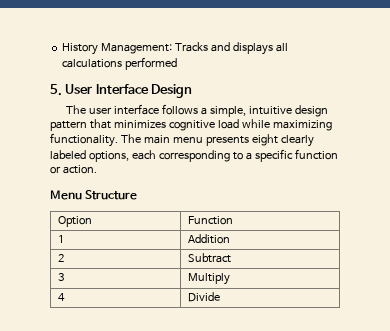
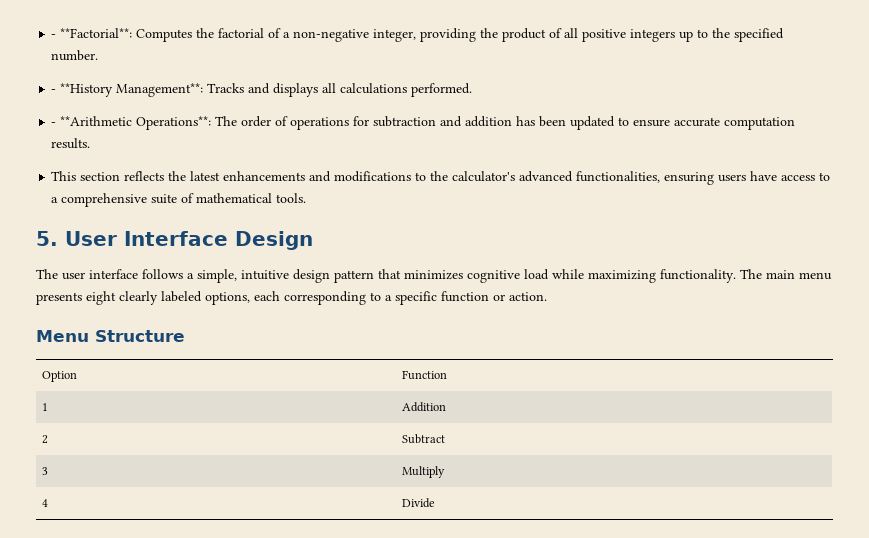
- History Management: Tracks and displays all calculations performed
+ - **Factorial**: Computes the factorial of a non-negative integer, providing the product of all positive integers up to the specified number.
+ - **History Management**: Tracks and displays all calculations performed.
+ - **Arithmetic Operations**: The order of operations for subtraction and addition has been updated to ensure accurate computation results.
+ This section reflects the latest enhancements and modifications to the calculator's advanced functionalities, ensuring users have access to a comprehensive suite of mathematical tools.

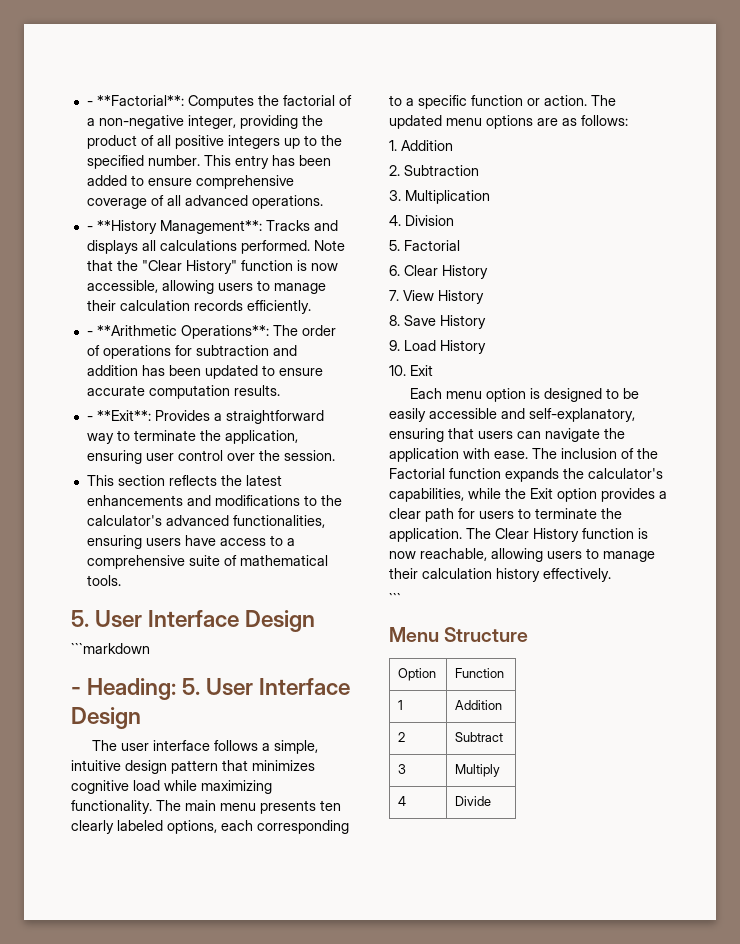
+ This entry has been added to ensure comprehensive coverage of all advanced operations.
+ Note that the "Clear History" function is now accessible, allowing users to manage their calculation records efficiently.
+ - **Exit**: Provides a straightforward way to terminate the application, ensuring user control over the session.
+ ```markdown
+ - Heading: 5. User Interface Design
- The main menu presents eight clearly labeled options, each corresponding to a specific function or action.
+ The main menu presents ten clearly labeled options, each corresponding to a specific function or action. The updated menu options are as follows:
+ 1. Addition
+ 2. Subtraction
+ 3. Multiplication
+ 4. Division
+ 5. Factorial
+ 6. Clear History
+ 7. View History
+ 8. Save History
+ 9. Load History
+ 10. Exit
+ Each menu option is designed to be easily accessible and self-explanatory, ensuring that users can navigate the application with ease. The inclusion of the Factorial function expands the calculator's capabilities, while the Exit option provides a clear path for users to terminate the application. The Clear History function is now reachable, allowing users to manage their calculation history effectively.
+ ```

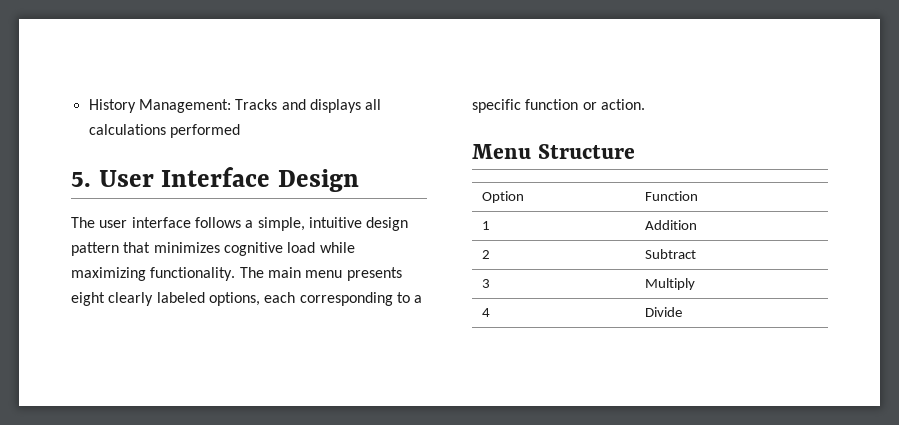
- - **Factorial**: Computes the factorial of a non-negative integer, providing the product of all positive integers up to the specified number. This entry has been added to ensure comprehensive coverage of all advanced operations.
- - **History Management**: Tracks and displays all calculations performed. Note that the "Clear History" function is now accessible, allowing users to manage their calculation records efficiently.
- - **Arithmetic Operations**: The order of operations for subtraction and addition has been updated to ensure accurate computation results.
- - **Exit**: Provides a straightforward way to terminate the application, ensuring user control over the session.
- This section reflects the latest enhancements and modifications to the calculator's advanced functionalities, ensuring users have access to a comprehensive suite of mathematical tools.
+ History Management: Tracks and displays all calculations performed
  5. User Interface Design
- ```markdown
- - Heading: 5. User Interface Design
- The main menu presents ten clearly labeled options, each corresponding to a specific function or action. The updated menu options are as follows:
- 1. Addition
- 2. Subtraction
- 3. Multiplication
- 4. Division
- 5. Factorial
- 6. Clear History
- 7. View History
- 8. Save History
- 9. Load History
- 10. Exit
- Each menu option is designed to be easily accessible and self-explanatory, ensuring that users can navigate the application with ease. The inclusion of the Factorial function expands the calculator's capabilities, while the Exit option provides a clear path for users to terminate the application. The Clear History function is now reachable, allowing users to manage their calculation history effectively.
- ```
+ The main menu presents eight clearly labeled options, each corresponding to a specific function or action.

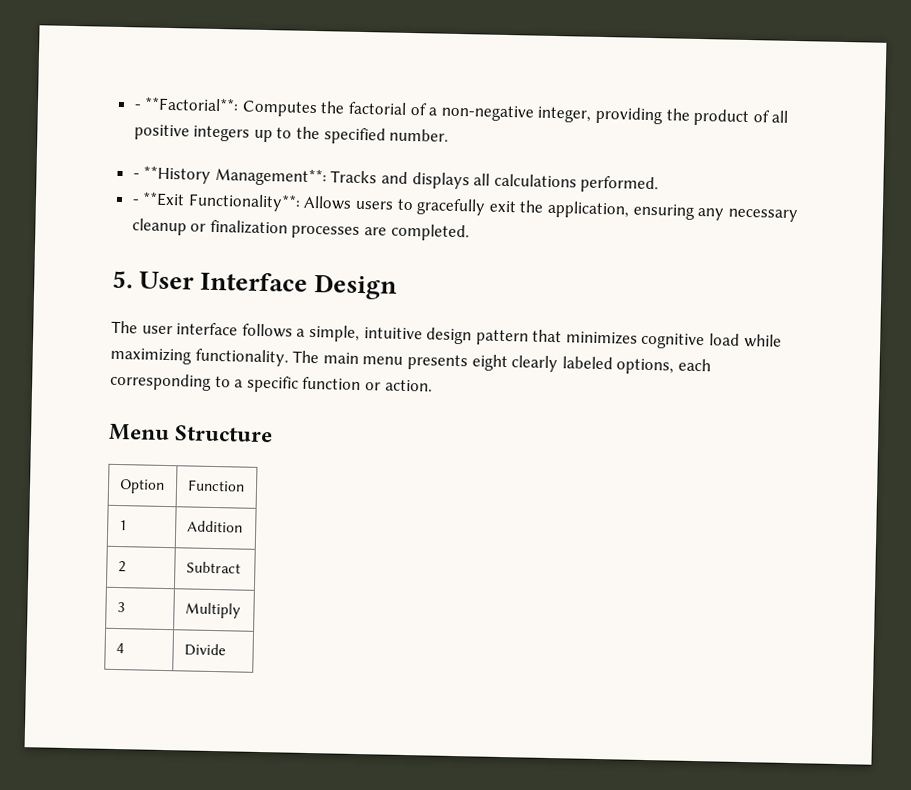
- History Management: Tracks and displays all calculations performed
+ - **Factorial**: Computes the factorial of a non-negative integer, providing the product of all positive integers up to the specified number.
+ - **History Management**: Tracks and displays all calculations performed.
+ - **Exit Functionality**: Allows users to gracefully exit the application, ensuring any necessary cleanup or finalization processes are completed.

